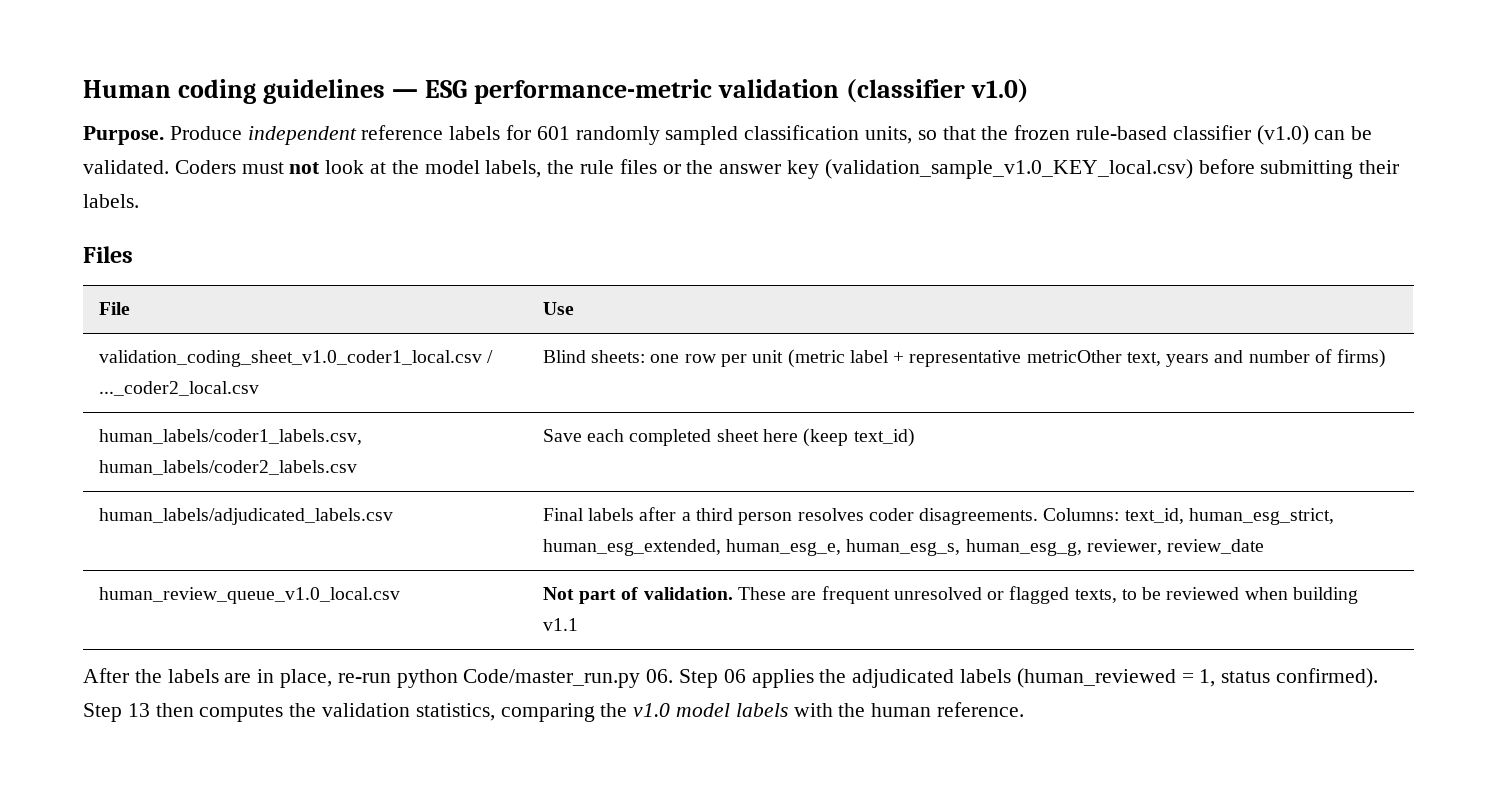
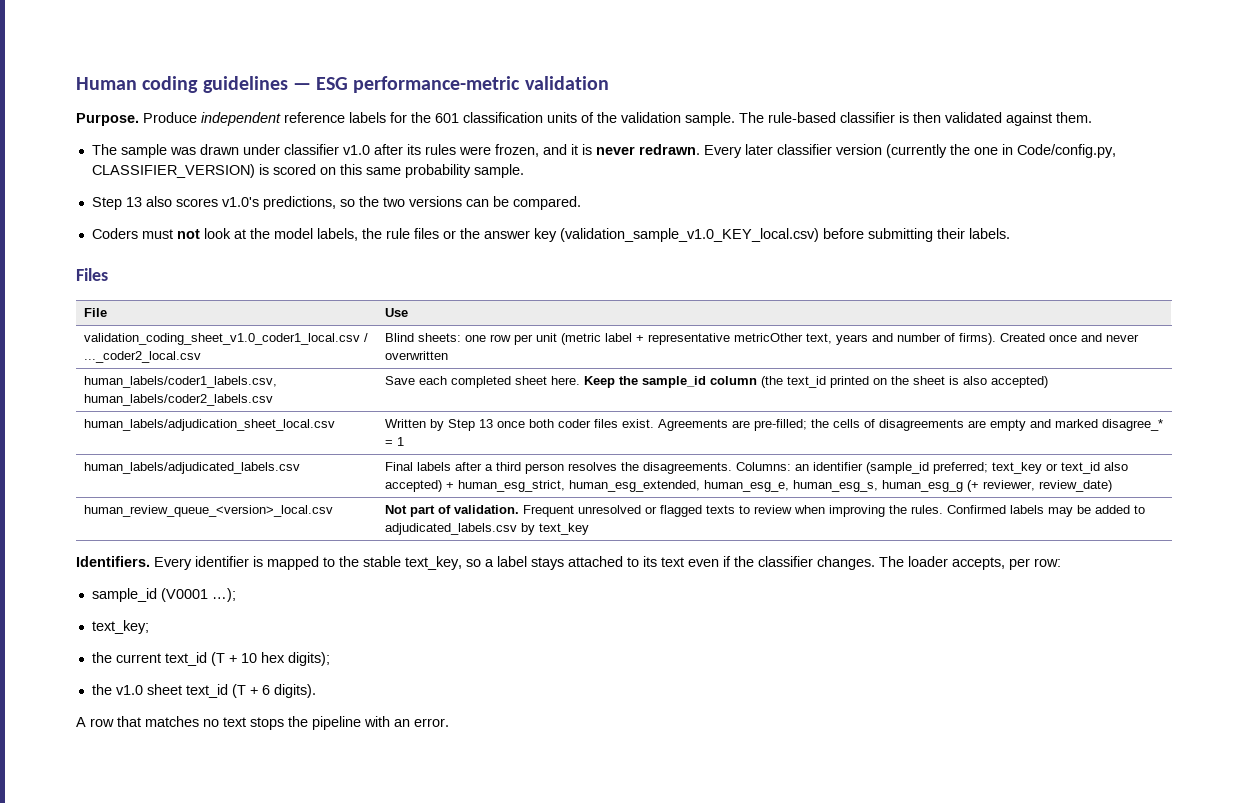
- Human coding guidelines — ESG performance-metric validation (classifier v1.0)
+ Human coding guidelines — ESG performance-metric validation
- Produce independent reference labels for 601 randomly sampled classification units, so that the frozen rule-based classifier (v1.0) can be validated. Coders must not look at the model labels, the rule files or the answer key (validation_sample_v1.0_KEY_local.csv) before submitting their labels.
+ Produce independent reference labels for the 601 classification units of the validation sample. The rule-based classifier is then validated against them.
+ The sample was drawn under classifier v1.0 after its rules were frozen, and it is never redrawn. Every later classifier version (currently the one in Code/config.py, CLASSIFIER_VERSION) is scored on this same probability sample.
+ Step 13 also scores v1.0's predictions, so the two versions can be compared.
+ Coders must not look at the model labels, the rule files or the answer key (validation_sample_v1.0_KEY_local.csv) before submitting their labels.
- validation_coding_sheet_v1.0_coder1_local.csv / ..._coder2_local.csv | Blind sheets: one row per unit (metric label + representative metricOther text, years and number of firms)
+ validation_coding_sheet_v1.0_coder1_local.csv / ..._coder2_local.csv | Blind sheets: one row per unit (metric label + representative metricOther text, years and number of firms). Created once and never overwritten
- human_labels/coder1_labels.csv, human_labels/coder2_labels.csv | Save each completed sheet here (keep text_id)
+ human_labels/coder1_labels.csv, human_labels/coder2_labels.csv | Save each completed sheet here. Keep the sample_id column (the text_id printed on the sheet is also accepted)
+ human_labels/adjudication_sheet_local.csv | Written by Step 13 once both coder files exist. Agreements are pre-filled; the cells of disagreements are empty and marked disagree_* = 1
- human_labels/adjudicated_labels.csv | Final labels after a third person resolves coder disagreements. Columns: text_id, human_esg_strict, human_esg_extended, human_esg_e, human_esg_s, human_esg_g, reviewer, review_date
- human_review_queue_v1.0_local.csv | Not part of validation. These are frequent unresolved or flagged texts, to be reviewed when building v1.1
- After the labels are in place, re-run python Code/master_run.py 06. Step 06 applies the adjudicated labels (human_reviewed = 1, status confirmed). Step 13 then computes the validation statistics, comparing the v1.0 model labels with the human reference.
+ human_labels/adjudicated_labels.csv | Final labels after a third person resolves the disagreements. Columns: an identifier (sample_id preferred; text_key or text_id also accepted) + human_esg_strict, human_esg_extended, human_esg_e, human_esg_s, human_esg_g (+ reviewer, review_date)
+ human_review_queue_<version>_local.csv | Not part of validation. Frequent unresolved or flagged texts to review when improving the rules. Confirmed labels may be added to adjudicated_labels.csv by text_key
+ Identifiers. Every identifier is mapped to the stable text_key, so a label stays attached to its text even if the classifier changes. The loader accepts, per row:
+ sample_id (V0001 …);
+ text_key;
+ the current text_id (T + 10 hex digits);
+ the v1.0 sheet text_id (T + 6 digits).
+ A row that matches no text stops the pipeline with an error.

